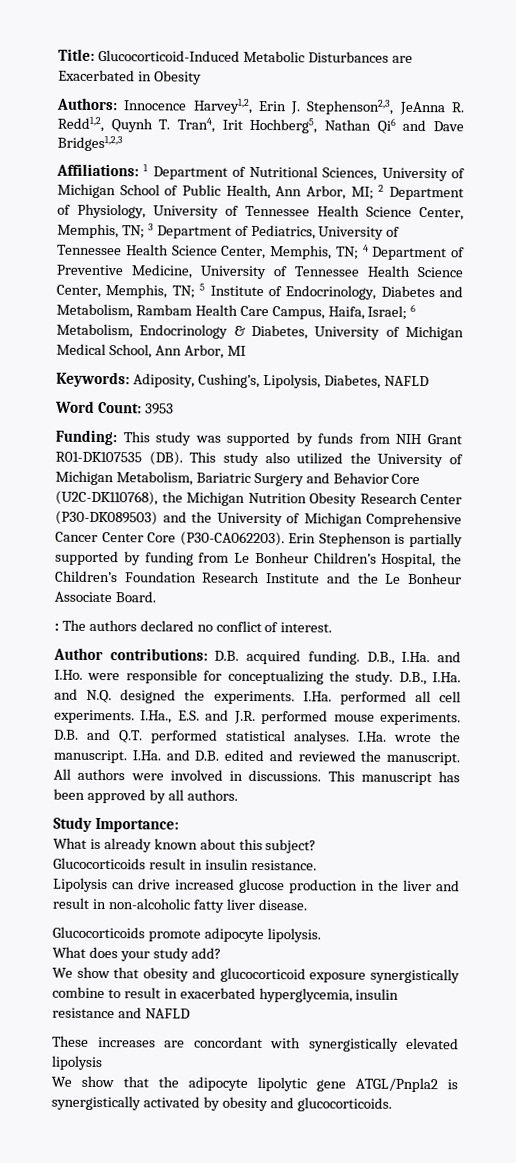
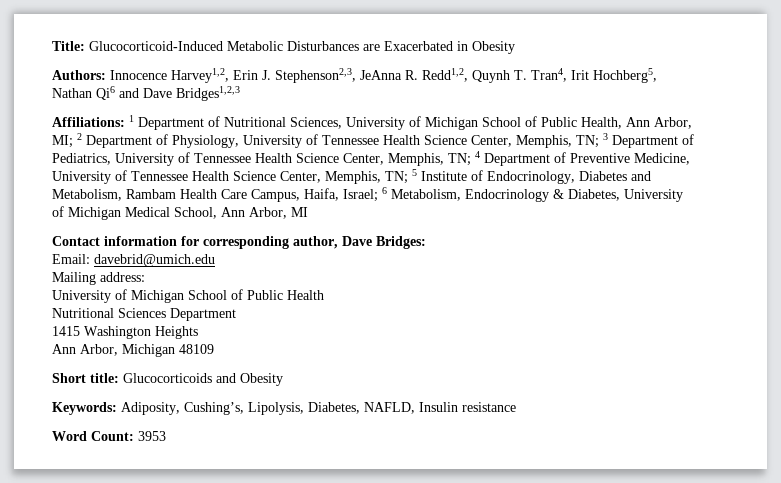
+ Contact information for corresponding author, Dave Bridges:
+ Email: davebrid@umich.edu
+ Mailing address:
+ University of Michigan School of Public Health
+ Nutritional Sciences Department
+ 1415 Washington Heights
+ Ann Arbor, Michigan 48109
+ Short title: Glucocorticoids and Obesity
- Keywords: Adiposity, Cushing’s, Lipolysis, Diabetes, NAFLD
+ Keywords: Adiposity, Cushing’s, Lipolysis, Diabetes, NAFLD, Insulin resistance
- Funding: This study was supported by funds from NIH Grant R01-DK107535 (DB). This study also utilized the University of Michigan Metabolism, Bariatric Surgery and Behavior Core (U2C-DK110768), the Michigan Nutrition Obesity Research Center (P30-DK089503) and the University of Michigan Comprehensive Cancer Center Core (P30-CA062203). Erin Stephenson is partially supported by funding from Le Bonheur Children’s Hospital, the Children’s Foundation Research Institute and the Le Bonheur Associate Board.
- : The authors declared no conflict of interest.
- Author contributions: D.B. acquired funding. D.B., I.Ha. and I.Ho. were responsible for conceptualizing the study. D.B., I.Ha. and N.Q. designed the experiments. I.Ha. performed all cell experiments. I.Ha., E.S. and J.R. performed mouse experiments. D.B. and Q.T. performed statistical analyses. I.Ha. wrote the manuscript. I.Ha. and D.B. edited and reviewed the manuscript. All authors were involved in discussions. This manuscript has been approved by all authors.
- Study Importance:
- What is already known about this subject?
- Glucocorticoids result in insulin resistance.
- Lipolysis can drive increased glucose production in the liver and result in non-alcoholic fatty liver disease.
- Glucocorticoids promote adipocyte lipolysis.
- What does your study add?
- We show that obesity and glucocorticoid exposure synergistically combine to result in exacerbated hyperglycemia, insulin resistance and NAFLD
- These increases are concordant with synergistically elevated lipolysis
- We show that the adipocyte lipolytic gene ATGL/Pnpla2 is synergistically activated by obesity and glucocorticoids.

